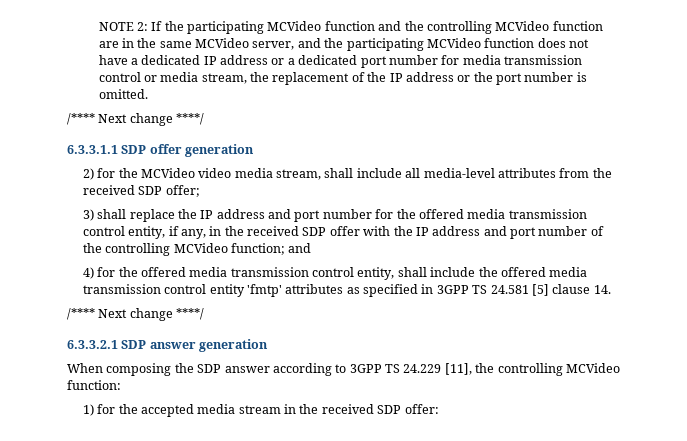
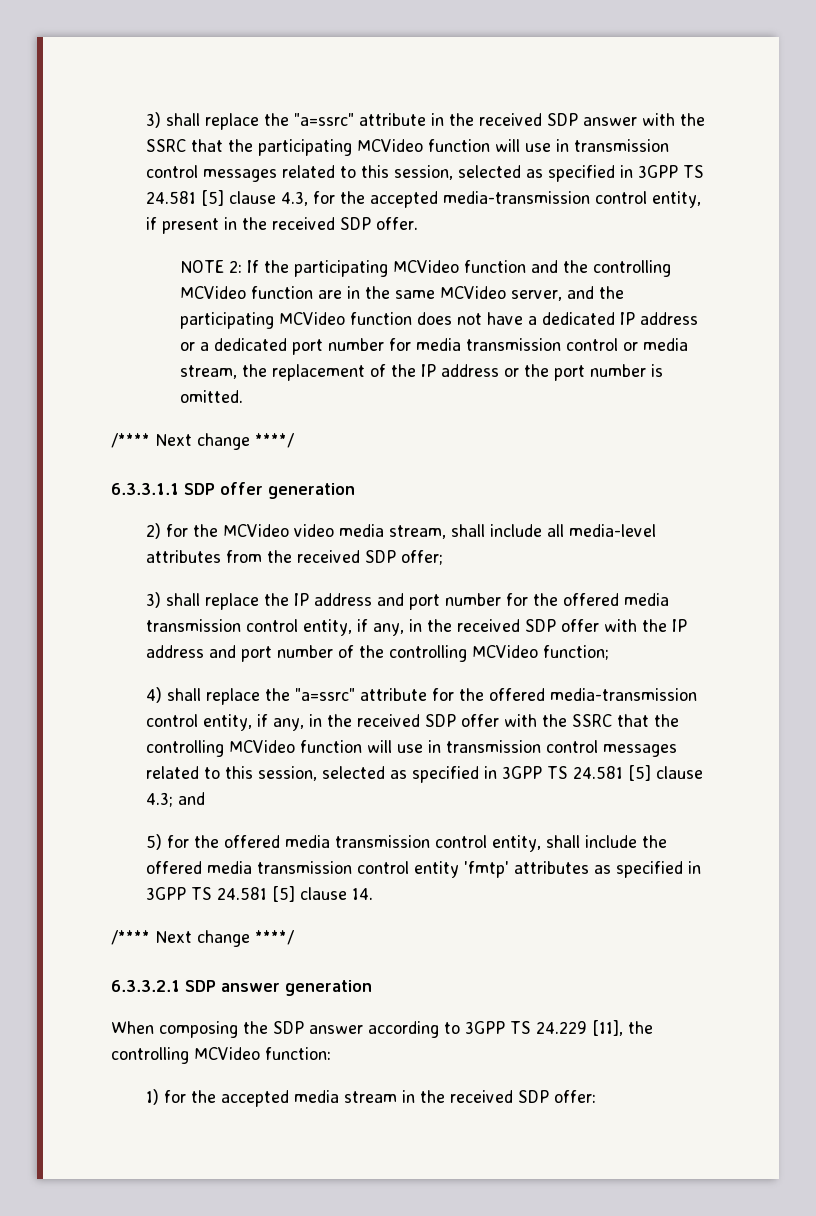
+ 3) shall replace the "a=ssrc" attribute in the received SDP answer with the SSRC that the participating MCVideo function will use in transmission control messages related to this session, selected as specified in 3GPP TS 24.581 [5] clause 4.3, for the accepted media-transmission control entity, if present in the received SDP offer.
- 3) shall replace the IP address and port number for the offered media transmission control entity, if any, in the received SDP offer with the IP address and port number of the controlling MCVideo function; and
+ 3) shall replace the IP address and port number for the offered media transmission control entity, if any, in the received SDP offer with the IP address and port number of the controlling MCVideo function;
+ 4) shall replace the "a=ssrc" attribute for the offered media-transmission control entity, if any, in the received SDP offer with the SSRC that the controlling MCVideo function will use in transmission control messages related to this session, selected as specified in 3GPP TS 24.581 [5] clause 4.3; and
- 4) for the offered media transmission control entity, shall include the offered media transmission control entity 'fmtp' attributes as specified in 3GPP TS 24.581 [5] clause 14.
+ 5) for the offered media transmission control entity, shall include the offered media transmission control entity 'fmtp' attributes as specified in 3GPP TS 24.581 [5] clause 14.

